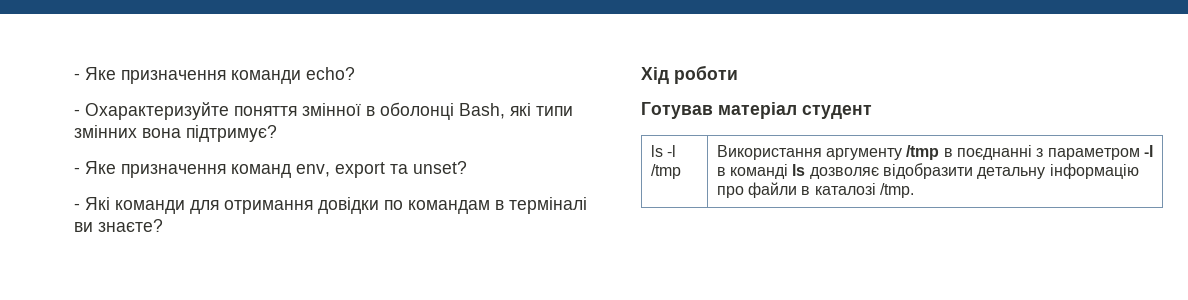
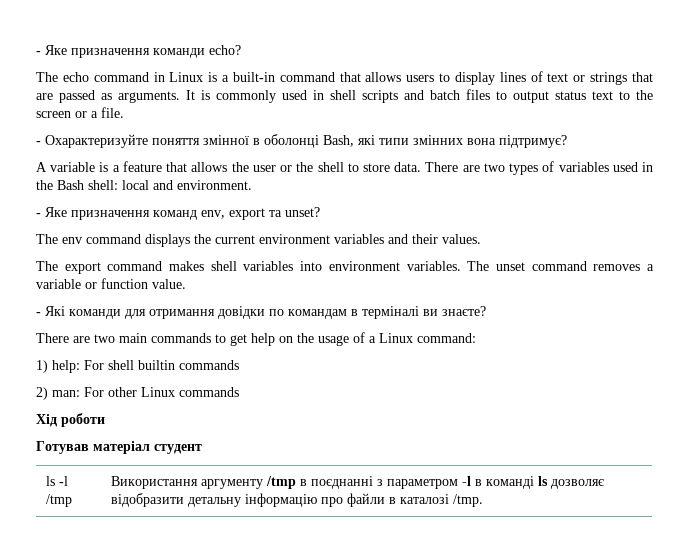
+ The echo command in Linux is a built-in command that allows users to display lines of text or strings that are passed as arguments. It is commonly used in shell scripts and batch files to output status text to the screen or a file.
+ A variable is a feature that allows the user or the shell to store data. There are two types of variables used in the Bash shell: local and environment.
+ The env command displays the current environment variables and their values.
+ The export command makes shell variables into environment variables. The unset command removes a variable or function value.
+ There are two main commands to get help on the usage of a Linux command:
+ 1) help: For shell builtin commands
+ 2) man: For other Linux commands

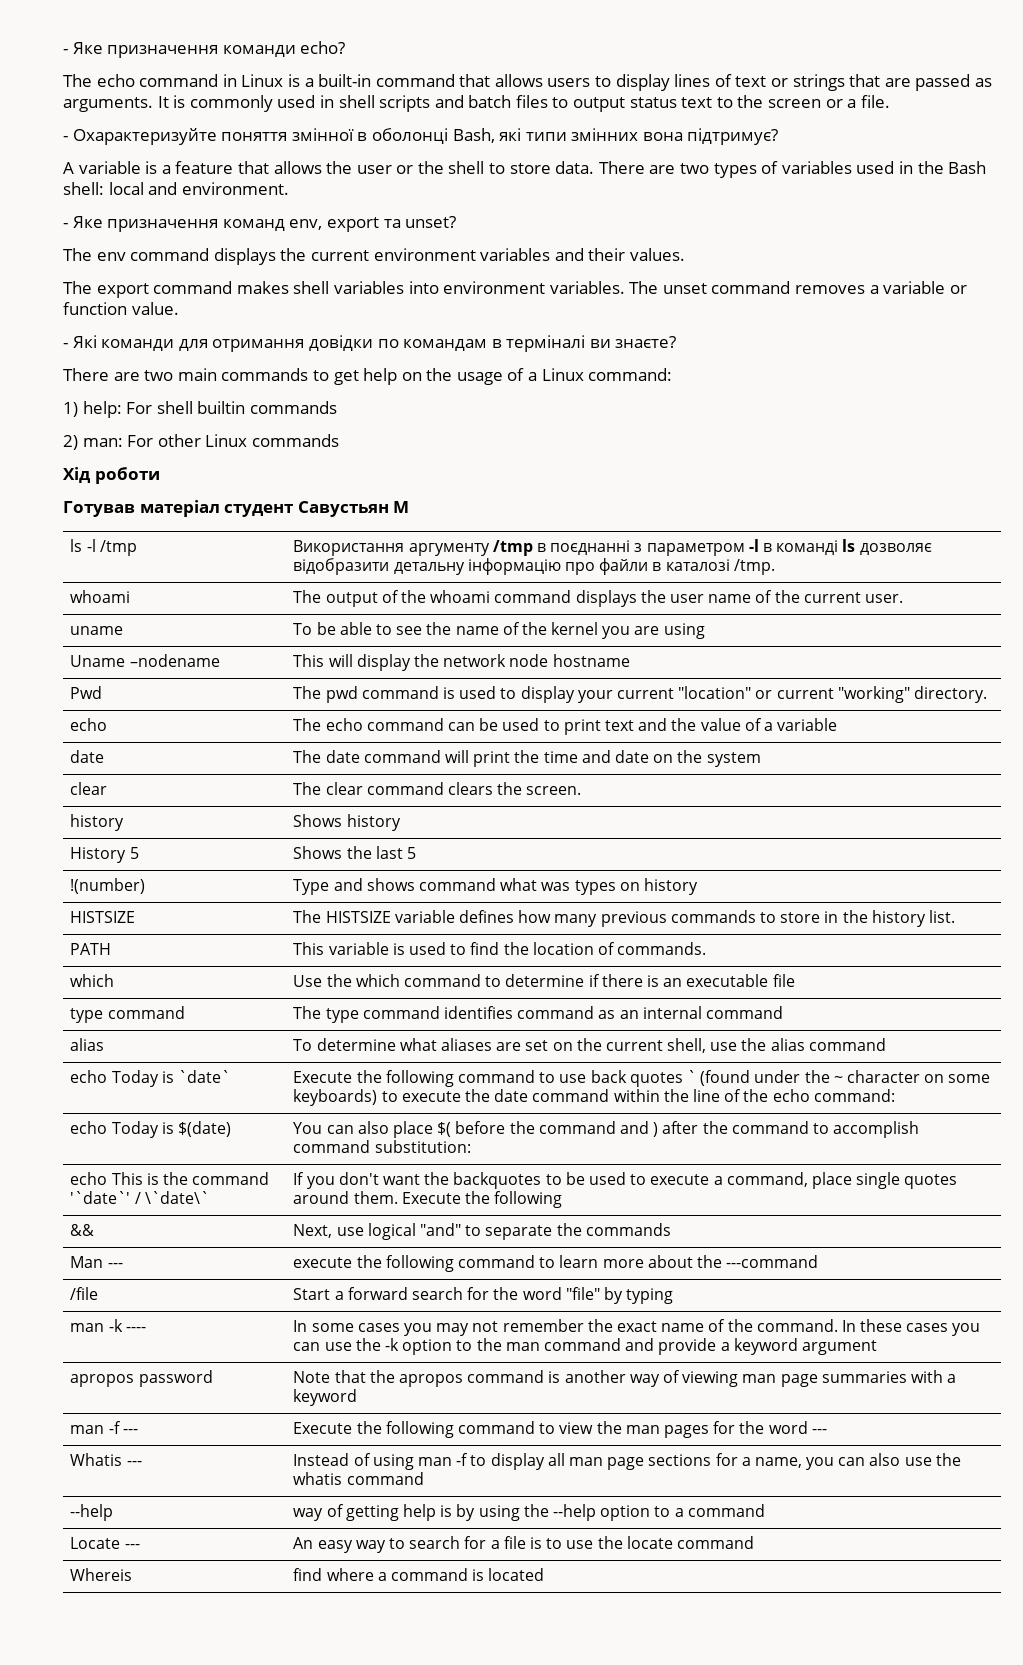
- Готував матеріал студент
+ Готував матеріал студент Cавустьян М
+ whoami | The output of the whoami command displays the user name of the current user.
+ uname | To be able to see the name of the kernel you are using
+ Uname –nodename | This will display the network node hostname
+ Pwd | The pwd command is used to display your current "location" or current "working" directory.
+ echo | The echo command can be used to print text and the value of a variable
+ date | The date command will print the time and date on the system
+ clear | The clear command clears the screen.
+ history | Shows history
+ History 5 | Shows the last 5
+ !(number) | Type and shows command what was types on history
+ HISTSIZE | The HISTSIZE variable defines how many previous commands to store in the history list.
+ PATH | This variable is used to find the location of commands.
+ which | Use the which command to determine if there is an executable file
+ type command | The type command identifies command as an internal command
+ alias | To determine what aliases are set on the current shell, use the alias command
+ echo Today is `date` | Execute the following command to use back quotes ` (found under the ~ character on some keyboards) to execute the date command within the line of the echo command:
+ echo Today is $(date) | You can also place $( before the command and ) after the command to accomplish command substitution:
+ echo This is the command '`date`' / \`date\` | If you don't want the backquotes to be used to execute a command, place single quotes around them. Execute the following
+ && | Next, use logical "and" to separate the commands
+ Man --- | execute the following command to learn more about the ---command
+ /file | Start a forward search for the word "file" by typing
+ man -k ---- | In some cases you may not remember the exact name of the command. In these cases you can use the -k option to the man command and provide a keyword argument
+ apropos password | Note that the apropos command is another way of viewing man page summaries with a keyword
+ man -f --- | Execute the following command to view the man pages for the word ---
+ Whatis --- | Instead of using man -f to display all man page sections for a name, you can also use the whatis command
+ --help | way of getting help is by using the --help option to a command
+ Locate --- | An easy way to search for a file is to use the locate command
+ Whereis | find where a command is located

